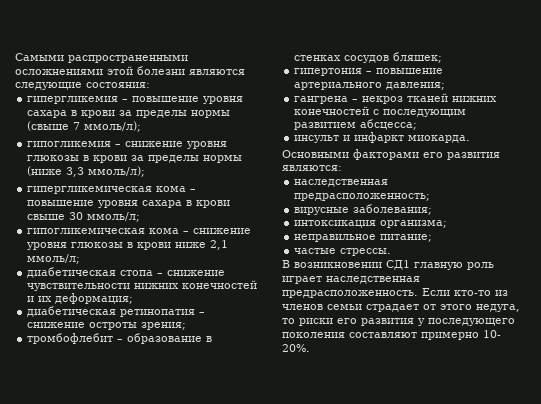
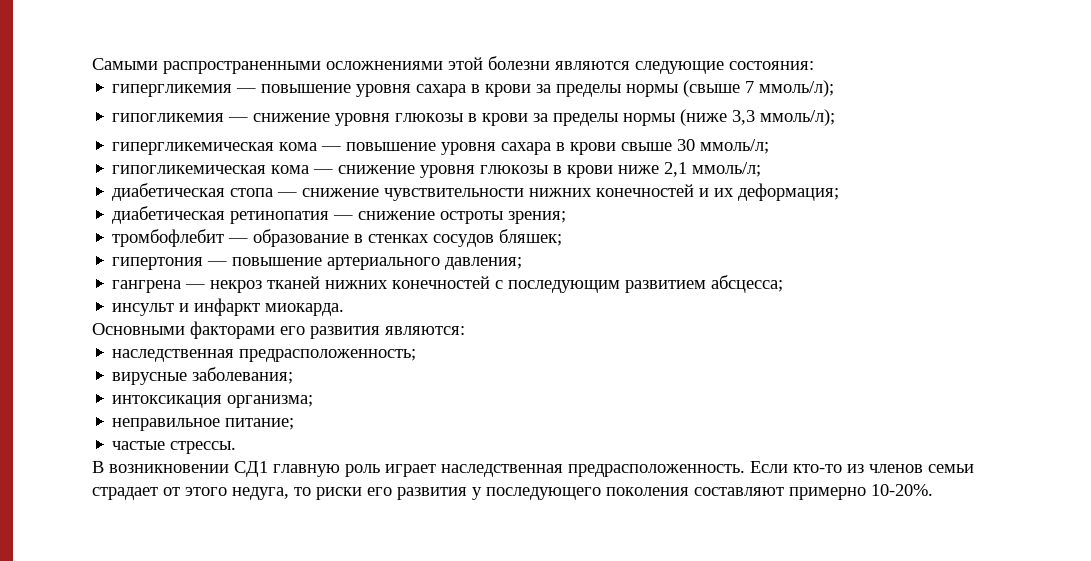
- гипергликемия – повышение уровня сахара в крови за пределы нормы (свыше 7 ммоль/л);
+ гипергликемия — повышение уровня сахара в крови за пределы нормы (свыше 7 ммоль/л);
- гипогликемия – снижение уровня глюкозы в крови за пределы нормы (ниже 3,3 ммоль/л);
+ гипогликемия — снижение уровня глюкозы в крови за пределы нормы (ниже 3,3 ммоль/л);
- гипергликемическая кома – повышение уровня сахара в крови свыше 30 ммоль/л;
+ гипергликемическая кома — повышение уровня сахара в крови свыше 30 ммоль/л;
- гипогликемическая кома – снижение уровня глюкозы в крови ниже 2,1 ммоль/л;
+ гипогликемическая кома — снижение уровня глюкозы в крови ниже 2,1 ммоль/л;
- диабетическая стопа – снижение чувствительности нижних конечностей и их деформация;
+ диабетическая стопа — снижение чувствительности нижних конечностей и их деформация;
- диабетическая ретинопатия – снижение остроты зрения;
+ диабетическая ретинопатия — снижение остроты зрения;
- тромбофлебит – образование в стенках сосудов бляшек;
+ тромбофлебит — образование в стенках сосудов бляшек;
- гипертония – повышение артериального давления;
+ гипертония — повышение артериального давления;
- гангрена – некроз тканей нижних конечностей с последующим развитием абсцесса;
+ гангрена — некроз тканей нижних конечностей с последующим развитием абсцесса;
- Если кто-то из членов семьи страдает от этого недуга, то риски его развития у последующего поколения составляют примерно 10- 20%.
+ Если кто-то из членов семьи страдает от этого недуга, то риски его развития у последующего поколения составляют примерно 10-20%.

